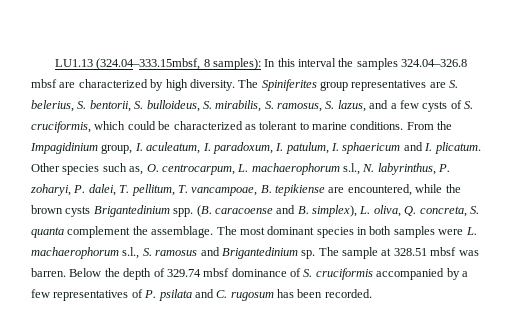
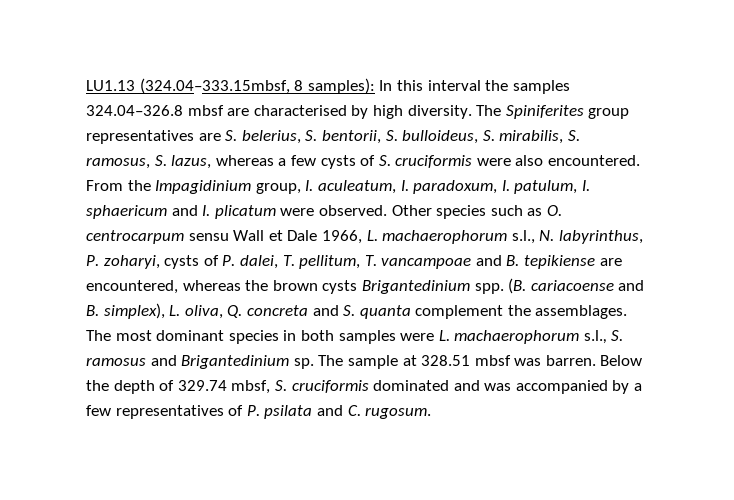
- LU1.13 (324.04–333.15mbsf, 8 samples): In this interval the samples 324.04–326.8 mbsf are characterized by high diversity.
+ LU1.13 (324.04–333.15mbsf, 8 samples): In this interval the samples 324.04–326.8 mbsf are characterised by high diversity.
- The Spiniferites group representatives are S. belerius, S. bentorii, S. bulloideus, S. mirabilis, S. ramosus, S. lazus, and a few cysts of S. cruciformis, which could be characterized as tolerant to marine conditions.
+ The Spiniferites group representatives are S. belerius, S. bentorii, S. bulloideus, S. mirabilis, S. ramosus, S. lazus, whereas a few cysts of S. cruciformis were also encountered.
- From the Impagidinium group, I. aculeatum, I. paradoxum, I. patulum, I. sphaericum and I. plicatum. Other species such as, O. centrocarpum, L. machaerophorum s.l., N. labyrinthus, P. zoharyi, P. dalei, T. pellitum, T. vancampoae, B. tepikiense are encountered, while the brown cysts Brigantedinium spp.
+ From the Impagidinium group, I. aculeatum, I. paradoxum, I. patulum, I. sphaericum and I. plicatum were observed. Other species such as O. centrocarpum sensu Wall et Dale 1966, L. machaerophorum s.l., N. labyrinthus, P. zoharyi, cysts of P. dalei, T. pellitum, T. vancampoae and B. tepikiense are encountered, whereas the brown cysts Brigantedinium spp.
- (B. caracoense and B. simplex), L. oliva, Q. concreta, S. quanta complement the assemblage.
+ (B. cariacoense and B. simplex), L. oliva, Q. concreta and S. quanta complement the assemblages.
- Below the depth of 329.74 mbsf dominance of S. cruciformis accompanied by a few representatives of P. psilata and C. rugosum has been recorded.
+ Below the depth of 329.74 mbsf, S. cruciformis dominated and was accompanied by a few representatives of P. psilata and C. rugosum.

